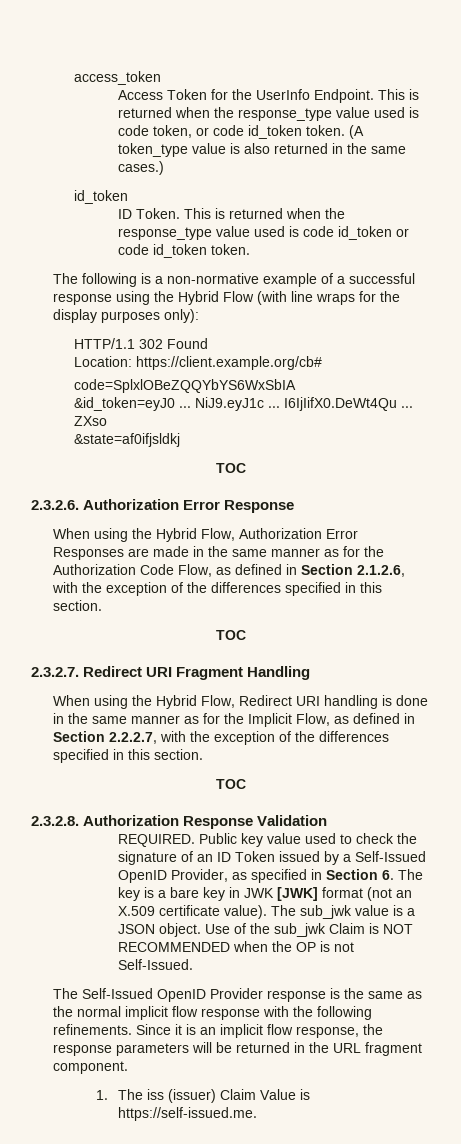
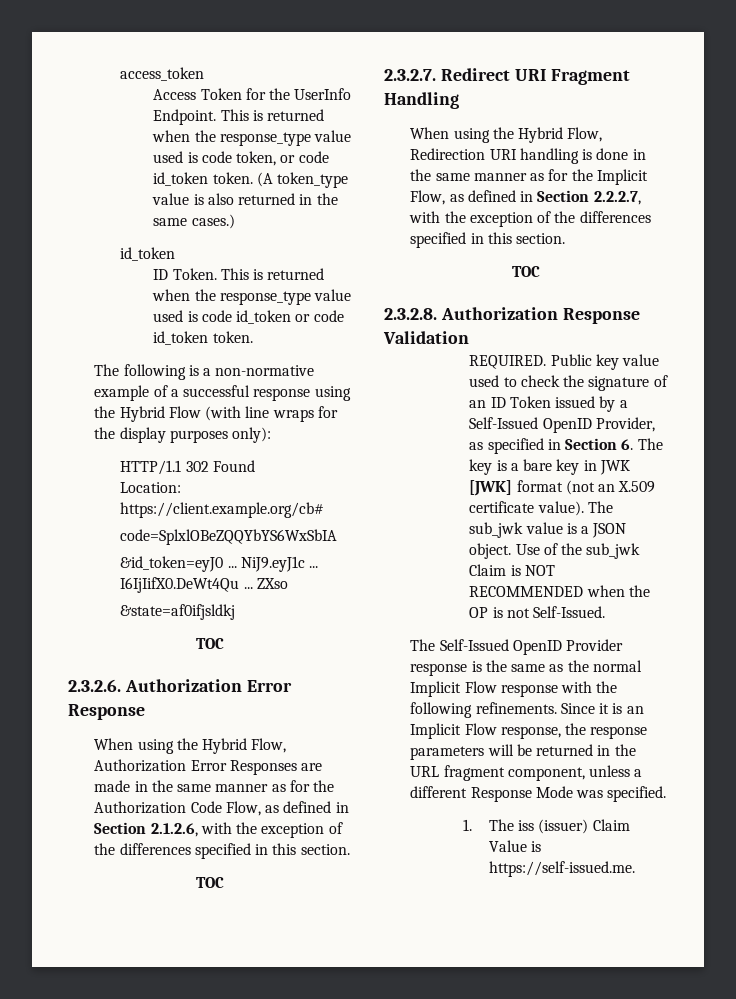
- When using the Hybrid Flow, Redirect URI handling is done in the same manner as for the Implicit Flow, as defined in Section 2.2.2.7, with the exception of the differences specified in this section.
+ When using the Hybrid Flow, Redirection URI handling is done in the same manner as for the Implicit Flow, as defined in Section 2.2.2.7, with the exception of the differences specified in this section.
- The Self-Issued OpenID Provider response is the same as the normal implicit flow response with the following refinements.
+ The Self-Issued OpenID Provider response is the same as the normal Implicit Flow response with the following refinements.
- Since it is an implicit flow response, the response parameters will be returned in the URL fragment component.
+ Since it is an Implicit Flow response, the response parameters will be returned in the URL fragment component, unless a different Response Mode was specified.

